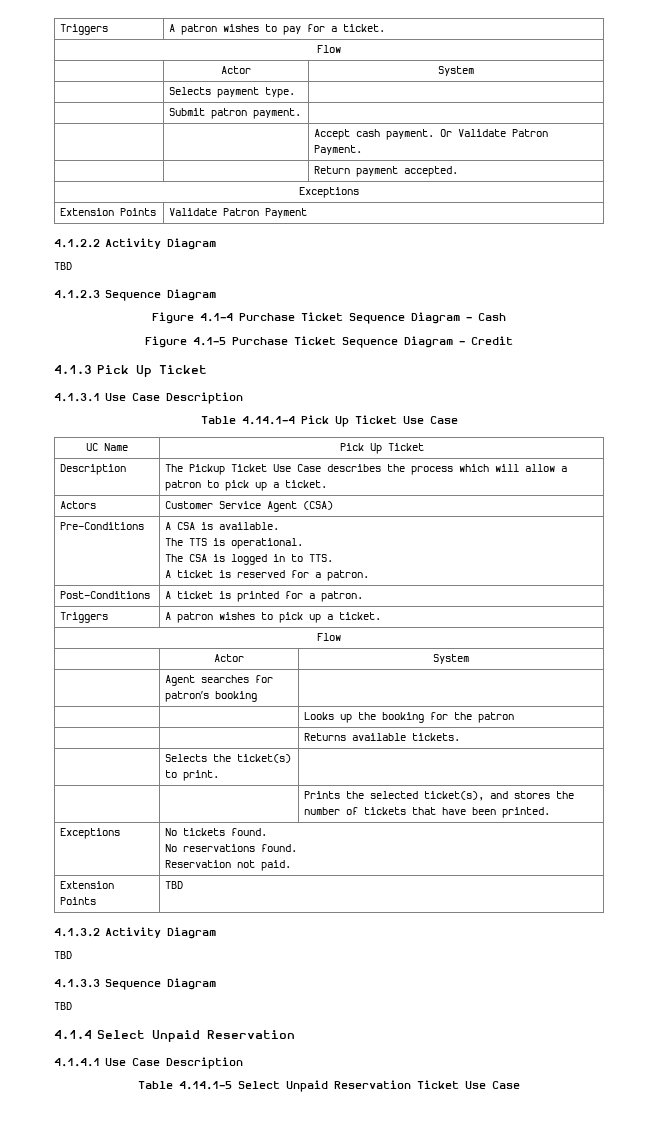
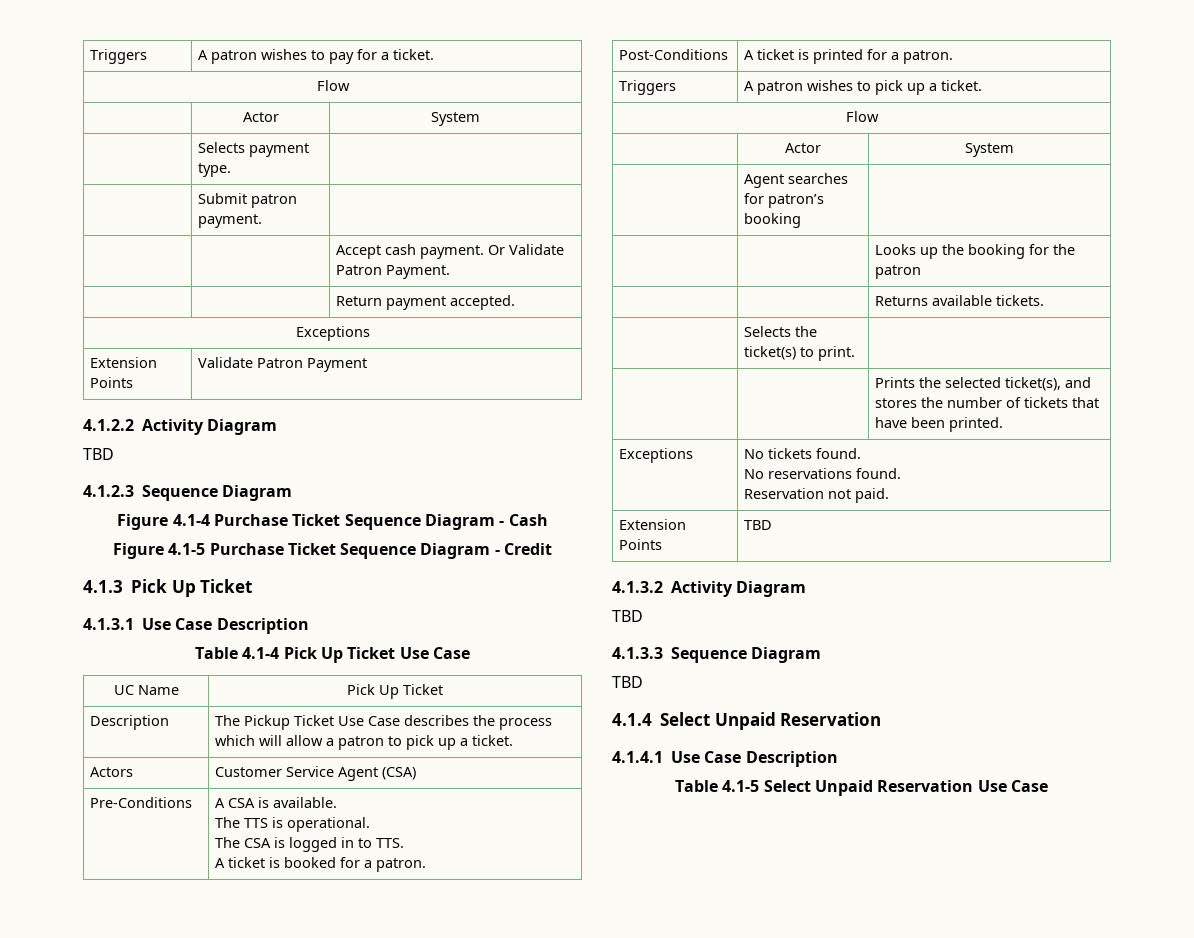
- Table 4.14.1-4 Pick Up Ticket Use Case
+ Table 4.1-4 Pick Up Ticket Use Case
  Pre-Conditions | A CSA is available.
  The TTS is operational.
  The CSA is logged in to TTS.
- A ticket is reserved for a patron.
+ A ticket is booked for a patron.
- Table 4.14.1-5 Select Unpaid Reservation Ticket Use Case
+ Table 4.1-5 Select Unpaid Reservation Use Case

